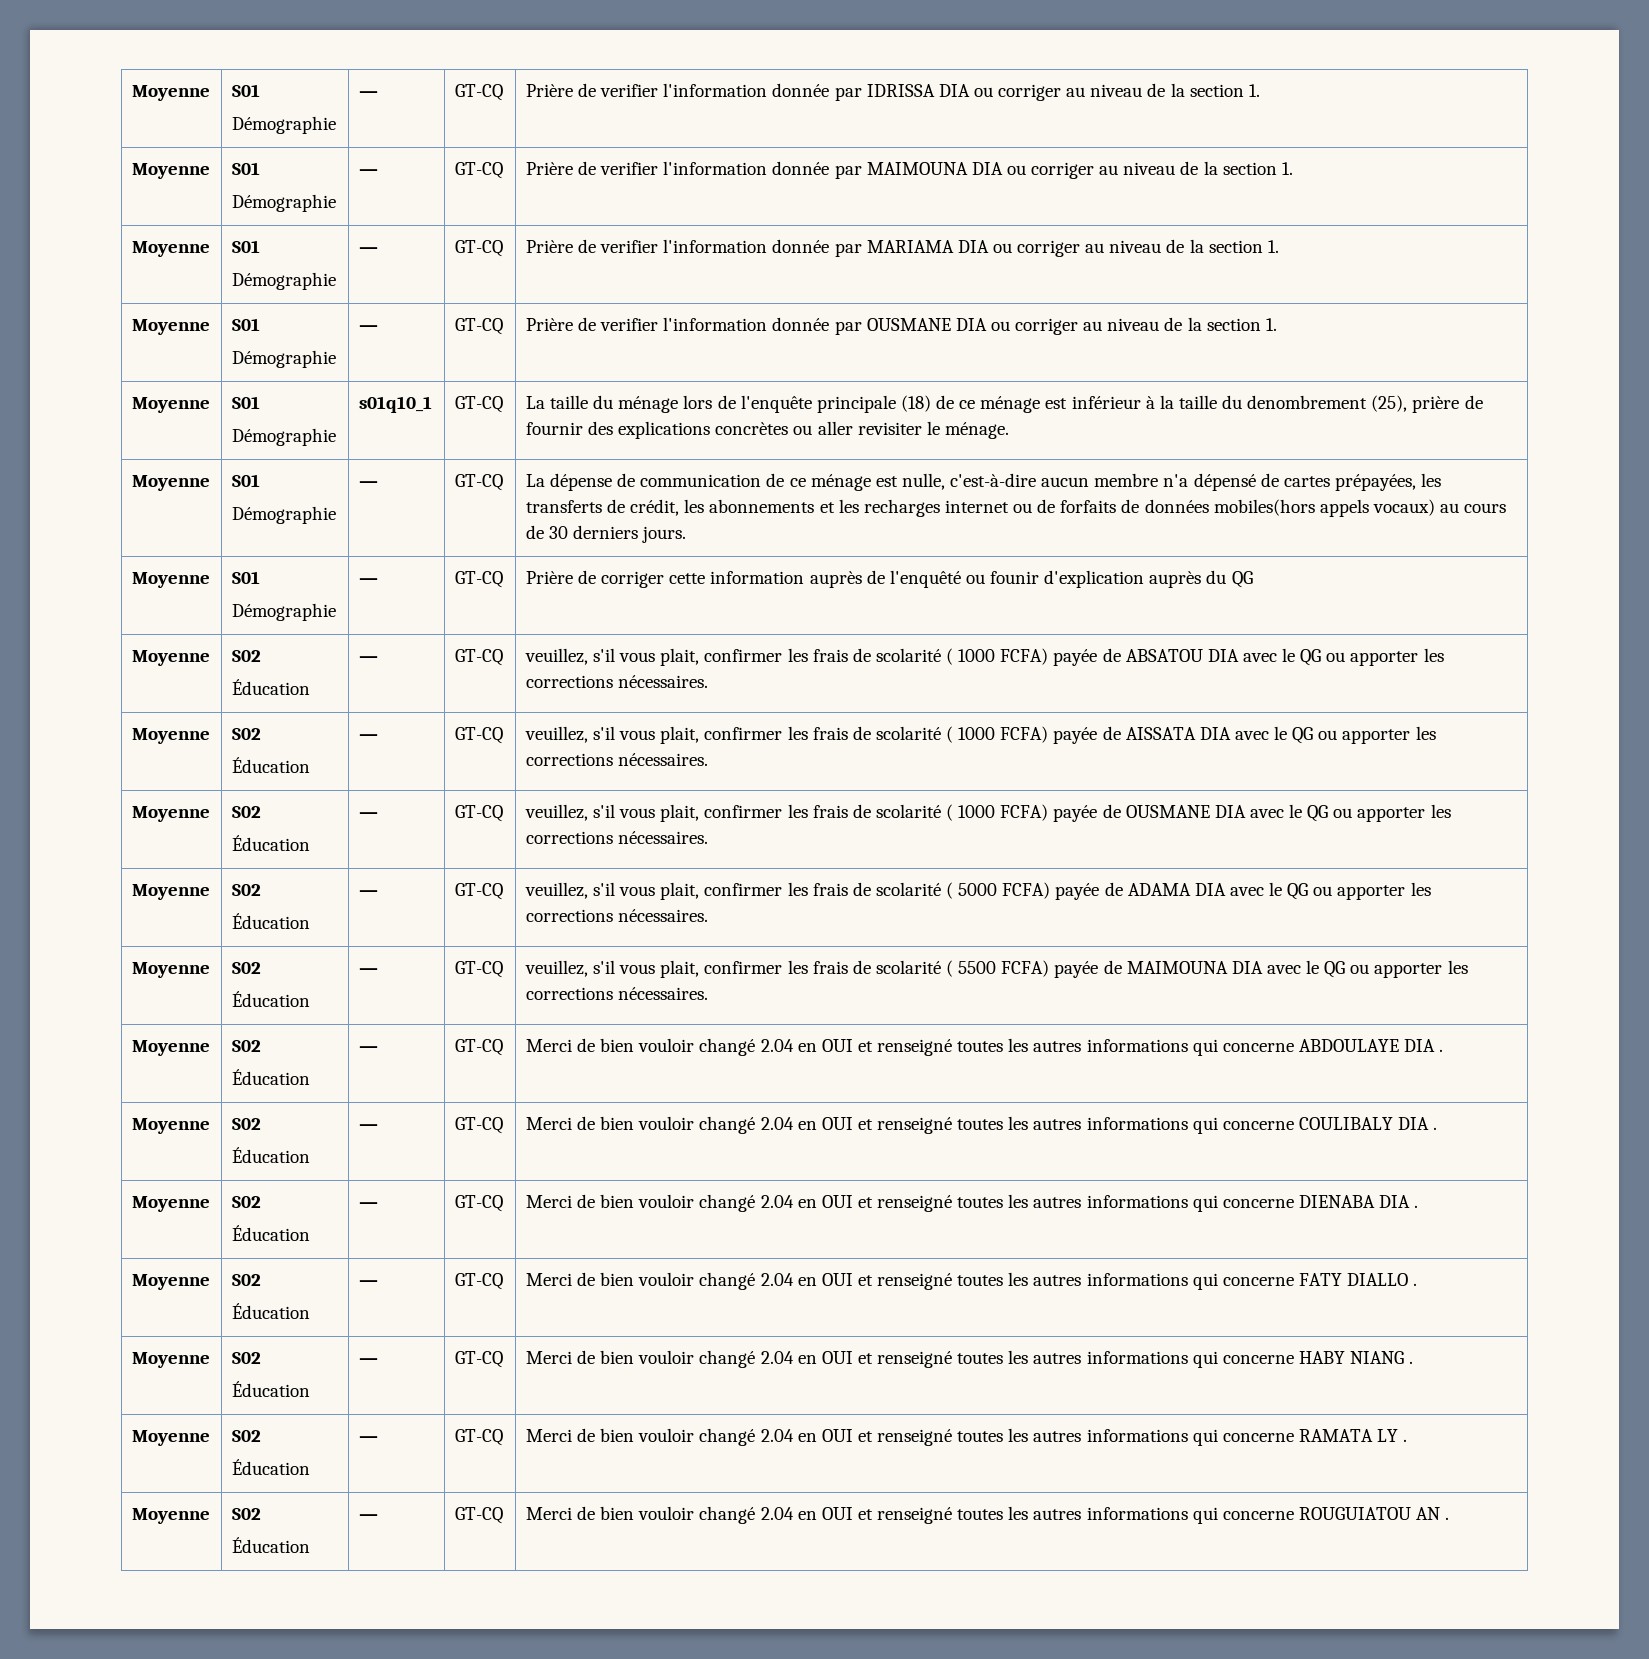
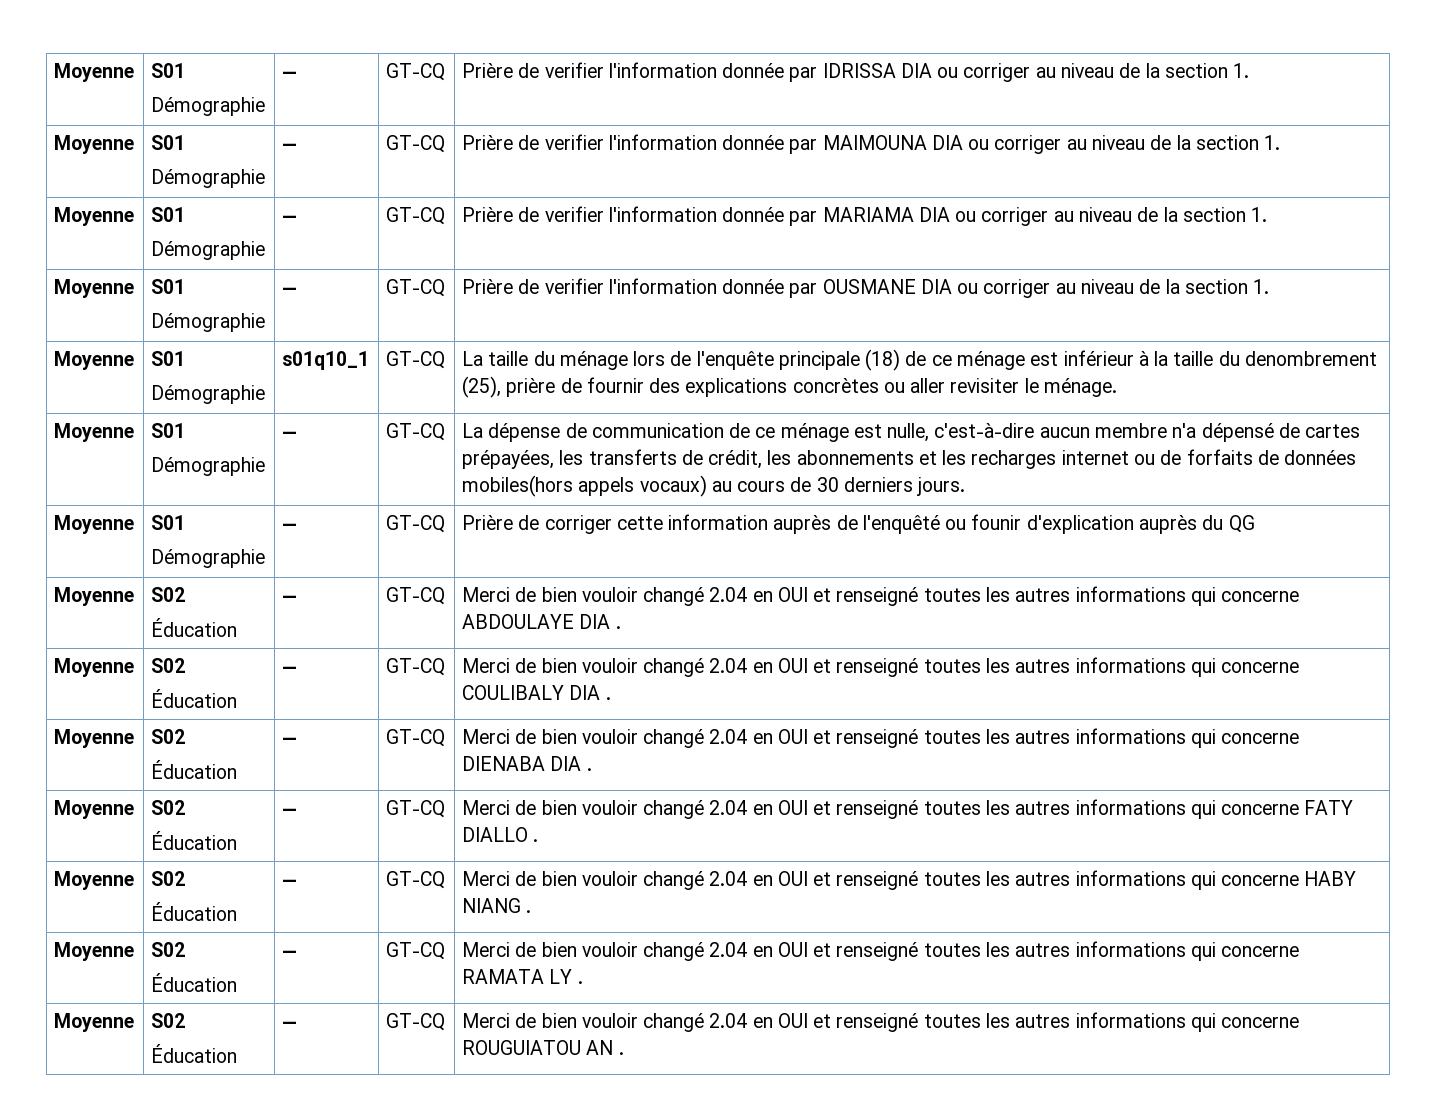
  La dépense de communication de ce ménage est nulle, c'est-à-dire aucun membre n'a dépensé de cartes prépayées, les transferts de crédit, les abonnements et les recharges internet ou de forfaits de données mobiles(hors appels vocaux) au cours de 30 derniers jours.
  Moyenne | S01
  Démographie | — | GT-CQ | Prière de corriger cette information auprès de l'enquêté ou founir d'explication auprès du QG
- Moyenne | S02
- Éducation | — | GT-CQ | veuillez, s'il vous plait, confirmer les frais de scolarité ( 1000 FCFA) payée de ABSATOU DIA avec le QG ou apporter les corrections nécessaires.
- Moyenne | S02
- Éducation | — | GT-CQ | veuillez, s'il vous plait, confirmer les frais de scolarité ( 1000 FCFA) payée de AISSATA DIA avec le QG ou apporter les corrections nécessaires.
- Moyenne | S02
- Éducation | — | GT-CQ | veuillez, s'il vous plait, confirmer les frais de scolarité ( 1000 FCFA) payée de OUSMANE DIA avec le QG ou apporter les corrections nécessaires.
- Moyenne | S02
- Éducation | — | GT-CQ | veuillez, s'il vous plait, confirmer les frais de scolarité ( 5000 FCFA) payée de ADAMA DIA avec le QG ou apporter les corrections nécessaires.
- Moyenne | S02
- Éducation | — | GT-CQ | veuillez, s'il vous plait, confirmer les frais de scolarité ( 5500 FCFA) payée de MAIMOUNA DIA avec le QG ou apporter les corrections nécessaires.

